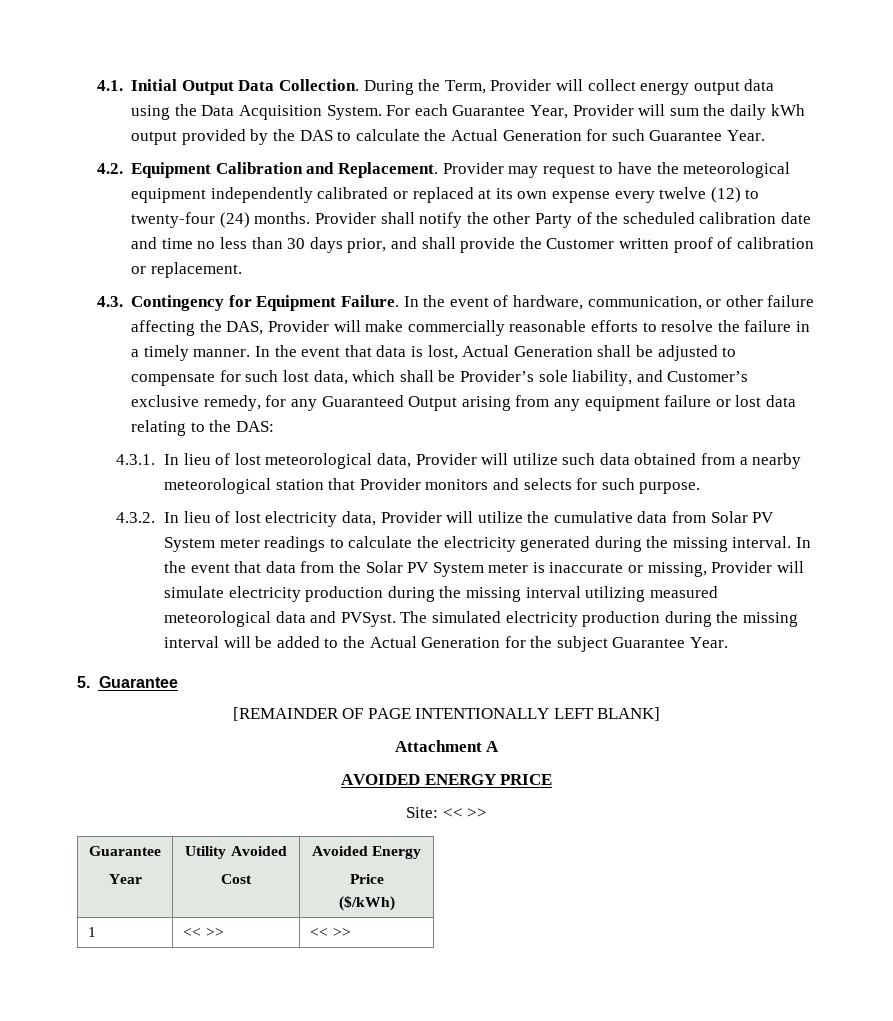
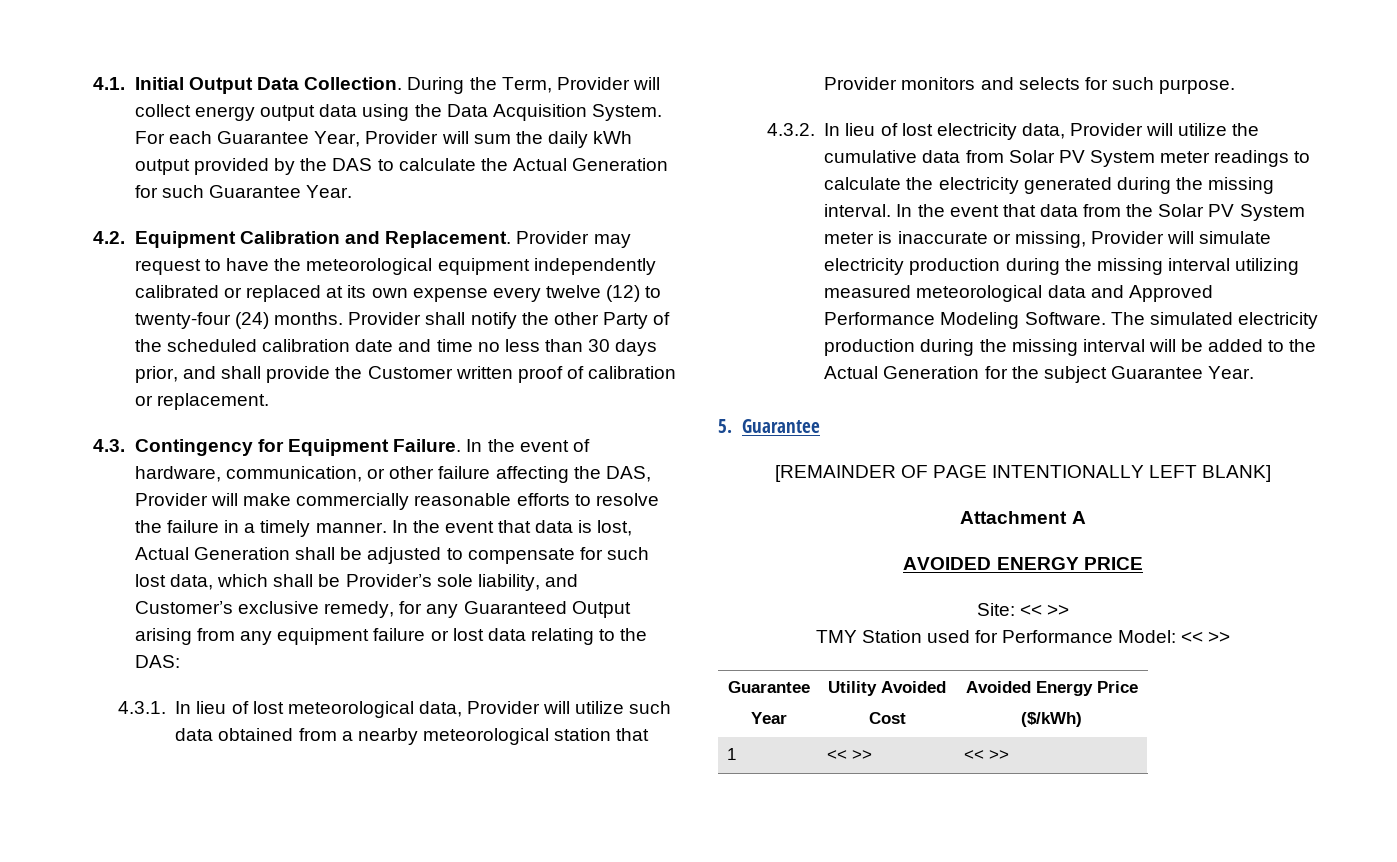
- In the event that data from the Solar PV System meter is inaccurate or missing, Provider will simulate electricity production during the missing interval utilizing measured meteorological data and PVSyst.
+ In the event that data from the Solar PV System meter is inaccurate or missing, Provider will simulate electricity production during the missing interval utilizing measured meteorological data and Approved Performance Modeling Software.
  Site: << >>
+ TMY Station used for Performance Model: << >>
  Guarantee
  Year | Utility Avoided
- Cost | Avoided Energy
- Price
+ Cost | Avoided Energy Price

